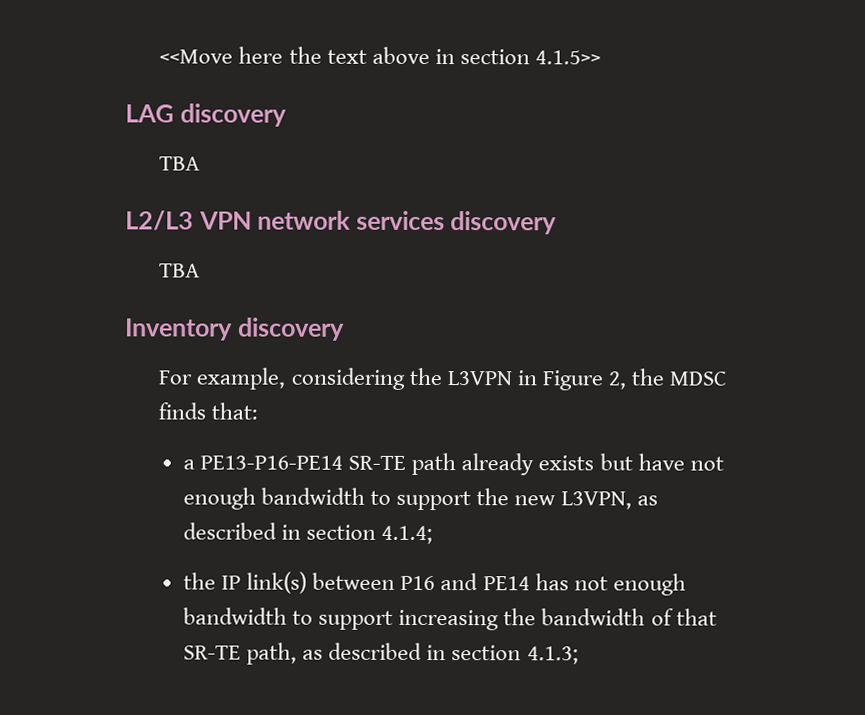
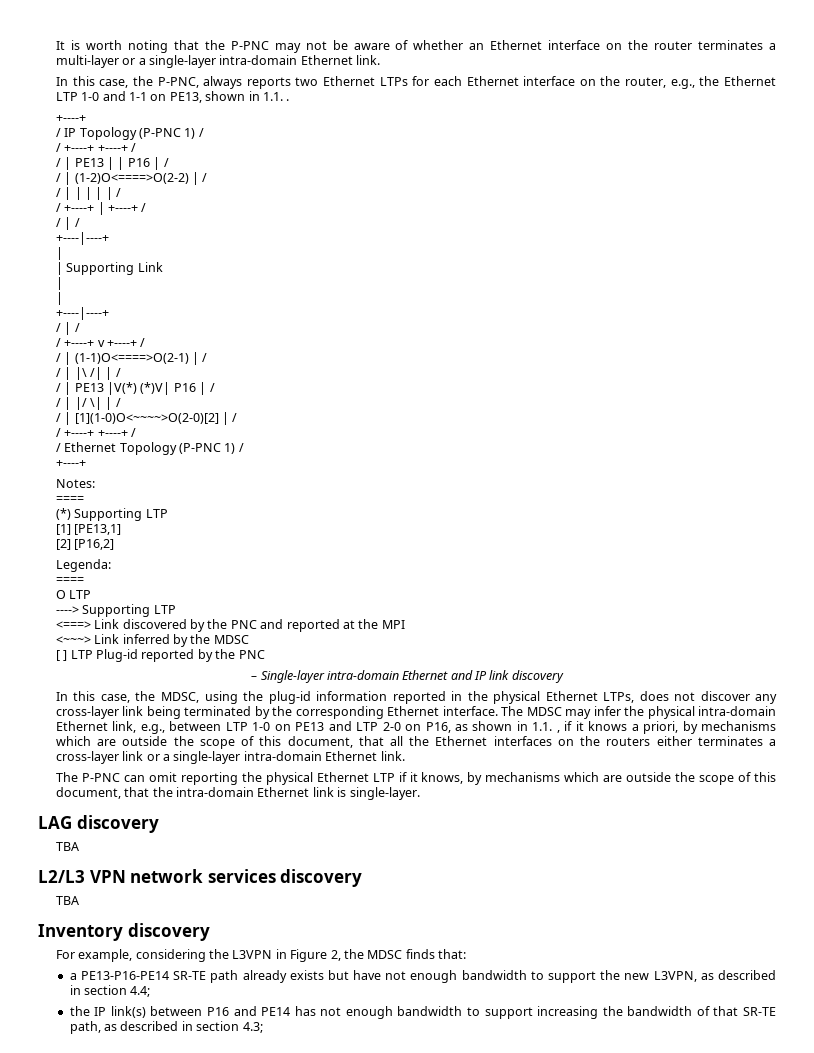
- <<Move here the text above in section 4.1.5>>
+ It is worth noting that the P-PNC may not be aware of whether an Ethernet interface on the router terminates a multi-layer or a single-layer intra-domain Ethernet link.
+ In this case, the P-PNC, always reports two Ethernet LTPs for each Ethernet interface on the router, e.g., the Ethernet LTP 1-0 and 1-1 on PE13, shown in 1.1. .
+ +----+
+ / IP Topology (P-PNC 1) /
+ / +----+ +----+ /
+ / | PE13 | | P16 | /
+ / | (1-2)O<====>O(2-2) | /
+ / | | | | | /
+ / +----+ | +----+ /
+ / | /
+ +----|----+
+ |
+ | Supporting Link
+ |
+ |
+ +----|----+
+ / | /
+ / +----+ v +----+ /
+ / | (1-1)O<====>O(2-1) | /
+ / | |\ /| | /
+ / | PE13 |V(*) (*)V| P16 | /
+ / | |/ \| | /
+ / | [1](1-0)O<~~~~>O(2-0)[2] | /
+ / +----+ +----+ /
+ / Ethernet Topology (P-PNC 1) /
+ +----+
+ Notes:
+ ====
+ (*) Supporting LTP
+ [1] [PE13,1]
+ [2] [P16,2]
+ Legenda:
+ ====
+ O LTP
+ ----> Supporting LTP
+ <===> Link discovered by the PNC and reported at the MPI
+ <~~~> Link inferred by the MDSC
+ [ ] LTP Plug-id reported by the PNC
+ – Single-layer intra-domain Ethernet and IP link discovery
+ In this case, the MDSC, using the plug-id information reported in the physical Ethernet LTPs, does not discover any cross-layer link being terminated by the corresponding Ethernet interface. The MDSC may infer the physical intra-domain Ethernet link, e.g., between LTP 1-0 on PE13 and LTP 2-0 on P16, as shown in 1.1. , if it knows a priori, by mechanisms which are outside the scope of this document, that all the Ethernet interfaces on the routers either terminates a cross-layer link or a single-layer intra-domain Ethernet link.
+ The P-PNC can omit reporting the physical Ethernet LTP if it knows, by mechanisms which are outside the scope of this document, that the intra-domain Ethernet link is single-layer.
- a PE13-P16-PE14 SR-TE path already exists but have not enough bandwidth to support the new L3VPN, as described in section 4.1.4;
+ a PE13-P16-PE14 SR-TE path already exists but have not enough bandwidth to support the new L3VPN, as described in section 4.4;
- the IP link(s) between P16 and PE14 has not enough bandwidth to support increasing the bandwidth of that SR-TE path, as described in section 4.1.3;
+ the IP link(s) between P16 and PE14 has not enough bandwidth to support increasing the bandwidth of that SR-TE path, as described in section 4.3;

